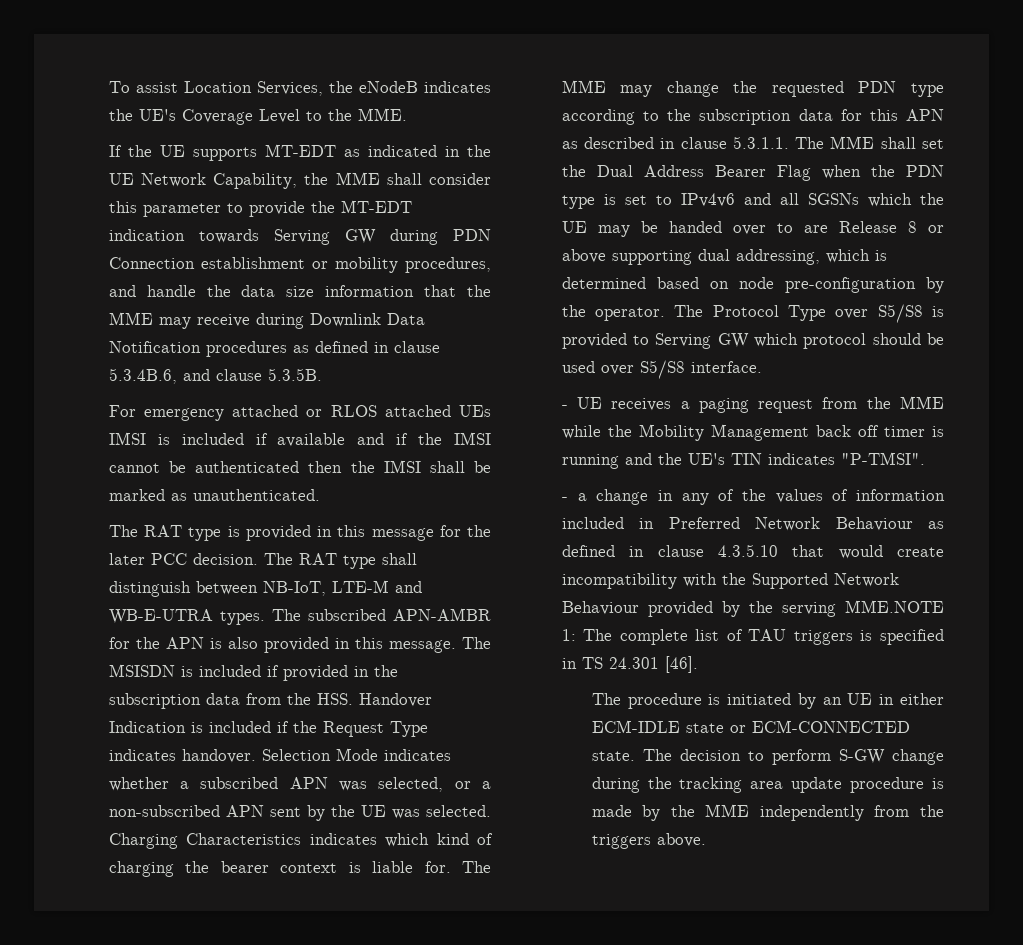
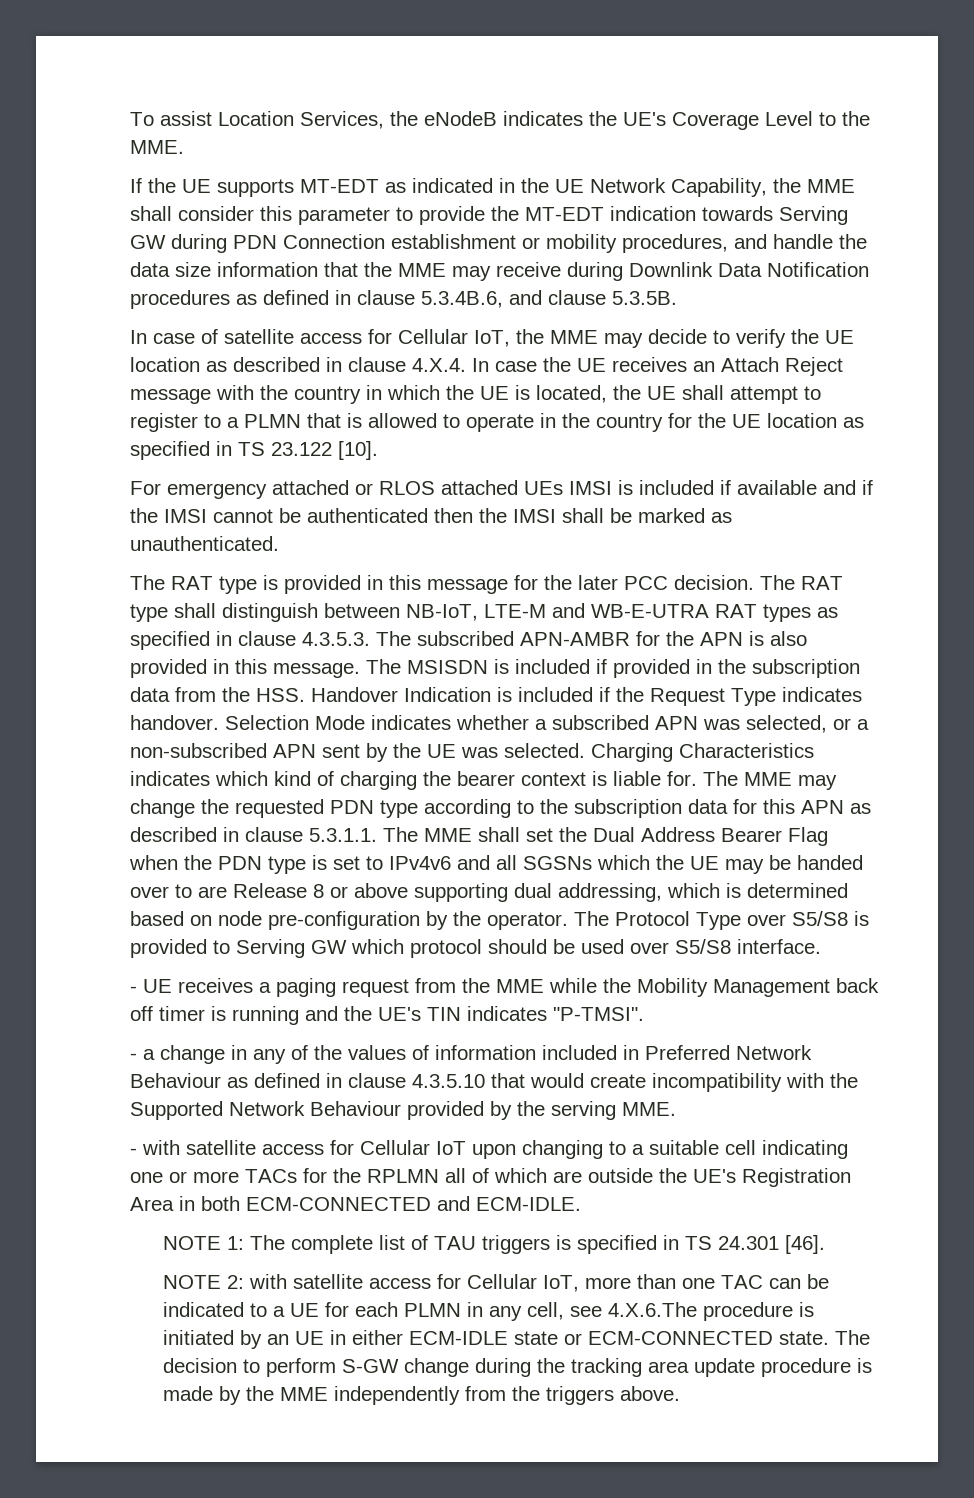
+ In case of satellite access for Cellular IoT, the MME may decide to verify the UE location as described in clause 4.X.4. In case the UE receives an Attach Reject message with the country in which the UE is located, the UE shall attempt to register to a PLMN that is allowed to operate in the country for the UE location as specified in TS 23.122 [10].
- The RAT type shall distinguish between NB-IoT, LTE-M and WB-E-UTRA types. The subscribed APN-AMBR for the APN is also provided in this message.
+ The RAT type shall distinguish between NB-IoT, LTE-M and WB-E-UTRA RAT types as specified in clause 4.3.5.3. The subscribed APN-AMBR for the APN is also provided in this message.
- - a change in any of the values of information included in Preferred Network Behaviour as defined in clause 4.3.5.10 that would create incompatibility with the Supported Network Behaviour provided by the serving MME.NOTE 1: The complete list of TAU triggers is specified in TS 24.301 [46].
+ - a change in any of the values of information included in Preferred Network Behaviour as defined in clause 4.3.5.10 that would create incompatibility with the Supported Network Behaviour provided by the serving MME.
+ - with satellite access for Cellular IoT upon changing to a suitable cell indicating one or more TACs for the RPLMN all of which are outside the UE's Registration Area in both ECM-CONNECTED and ECM-IDLE.
+ NOTE 1: The complete list of TAU triggers is specified in TS 24.301 [46].
- The procedure is initiated by an UE in either ECM-IDLE state or ECM-CONNECTED state.
+ NOTE 2: with satellite access for Cellular IoT, more than one TAC can be indicated to a UE for each PLMN in any cell, see 4.X.6.The procedure is initiated by an UE in either ECM-IDLE state or ECM-CONNECTED state.

